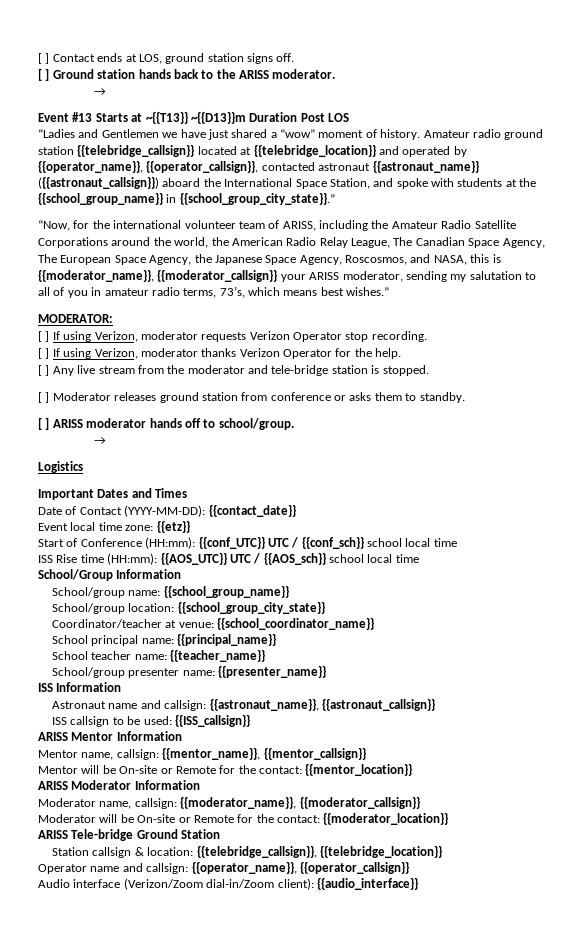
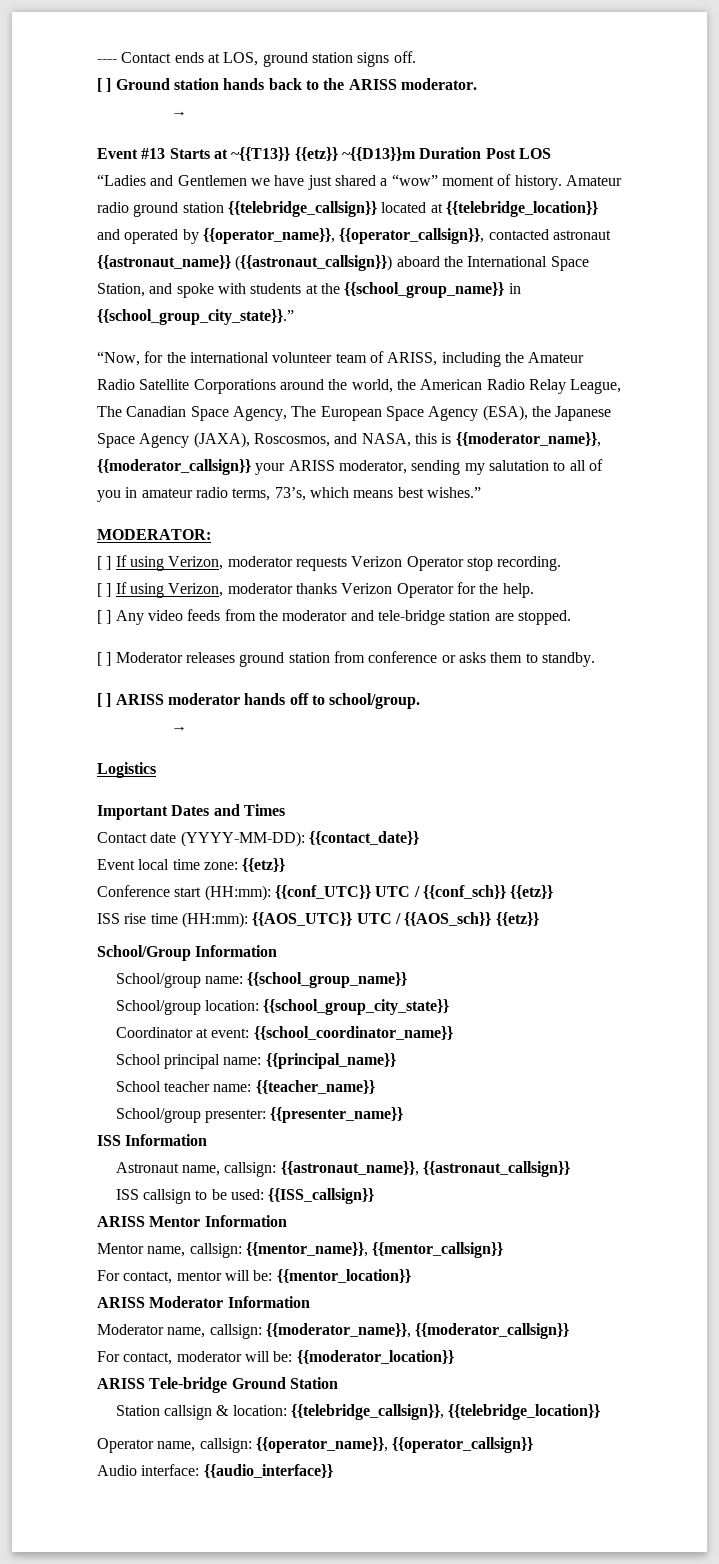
- [ ] Contact ends at LOS, ground station signs off.
+ ---- Contact ends at LOS, ground station signs off.
- Event #13 Starts at ~{{T13}} ~{{D13}}m Duration Post LOS
+ Event #13 Starts at ~{{T13}} {{etz}} ~{{D13}}m Duration Post LOS
- “Now, for the international volunteer team of ARISS, including the Amateur Radio Satellite Corporations around the world, the American Radio Relay League, The Canadian Space Agency, The European Space Agency, the Japanese Space Agency, Roscosmos, and NASA, this is {{moderator_name}}, {{moderator_callsign}} your ARISS moderator, sending my salutation to all of you in amateur radio terms, 73’s, which means best wishes.”
+ “Now, for the international volunteer team of ARISS, including the Amateur Radio Satellite Corporations around the world, the American Radio Relay League, The Canadian Space Agency, The European Space Agency (ESA), the Japanese Space Agency (JAXA), Roscosmos, and NASA, this is {{moderator_name}}, {{moderator_callsign}} your ARISS moderator, sending my salutation to all of you in amateur radio terms, 73’s, which means best wishes.”
- [ ] Any live stream from the moderator and tele-bridge station is stopped.
+ [ ] Any video feeds from the moderator and tele-bridge station are stopped.
- Date of Contact (YYYY-MM-DD): {{contact_date}}
+ Contact date (YYYY-MM-DD): {{contact_date}}
- Start of Conference (HH:mm): {{conf_UTC}} UTC / {{conf_sch}} school local time
- ISS Rise time (HH:mm): {{AOS_UTC}} UTC / {{AOS_sch}} school local time
+ Conference start (HH:mm): {{conf_UTC}} UTC / {{conf_sch}} {{etz}}
+ ISS rise time (HH:mm): {{AOS_UTC}} UTC / {{AOS_sch}} {{etz}}
- Coordinator/teacher at venue: {{school_coordinator_name}}
+ Coordinator at event: {{school_coordinator_name}}
- School/group presenter name: {{presenter_name}}
+ School/group presenter: {{presenter_name}}
- Astronaut name and callsign: {{astronaut_name}}, {{astronaut_callsign}}
+ Astronaut name, callsign: {{astronaut_name}}, {{astronaut_callsign}}
- Mentor will be On-site or Remote for the contact: {{mentor_location}}
+ For contact, mentor will be: {{mentor_location}}
- Moderator will be On-site or Remote for the contact: {{moderator_location}}
+ For contact, moderator will be: {{moderator_location}}
- Operator name and callsign: {{operator_name}}, {{operator_callsign}}
+ Operator name, callsign: {{operator_name}}, {{operator_callsign}}
- Audio interface (Verizon/Zoom dial-in/Zoom client): {{audio_interface}}
+ Audio interface: {{audio_interface}}

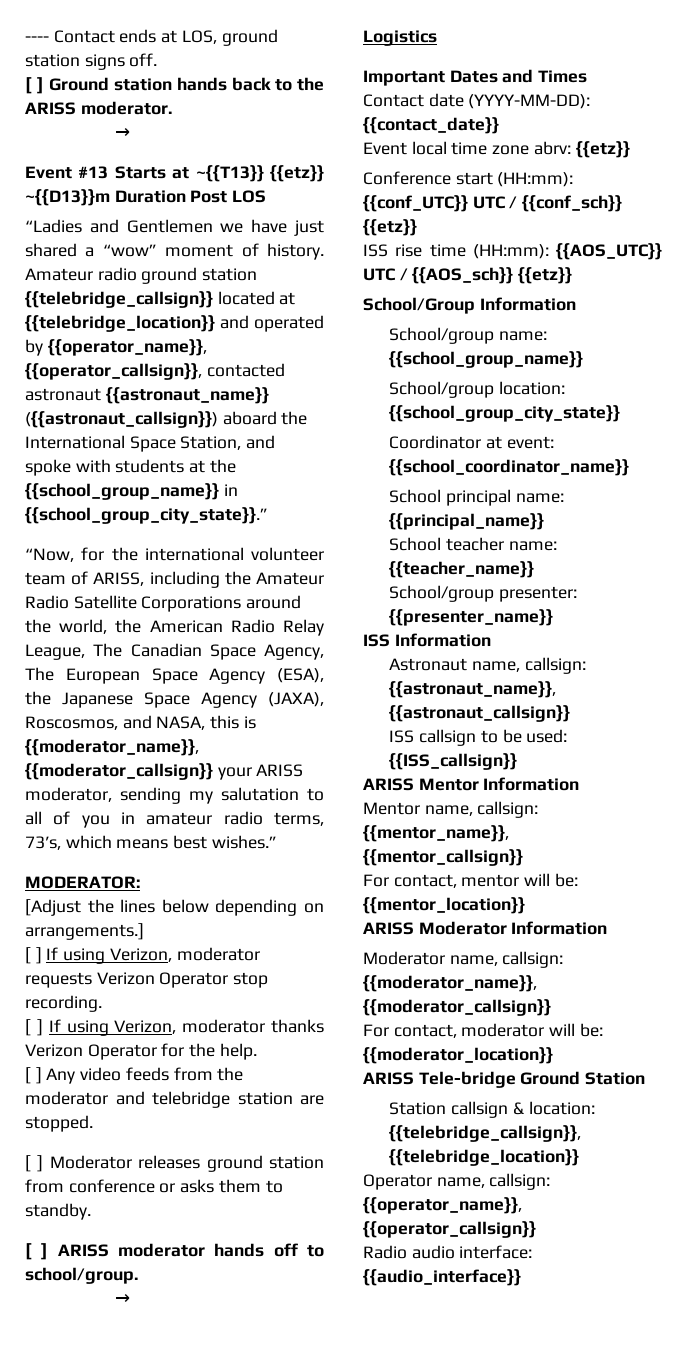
+ [Adjust the lines below depending on arrangements.]
- [ ] Any video feeds from the moderator and tele-bridge station are stopped.
+ [ ] Any video feeds from the moderator and telebridge station are stopped.
- Event local time zone: {{etz}}
+ Event local time zone abrv: {{etz}}
- Audio interface: {{audio_interface}}
+ Radio audio interface: {{audio_interface}}

